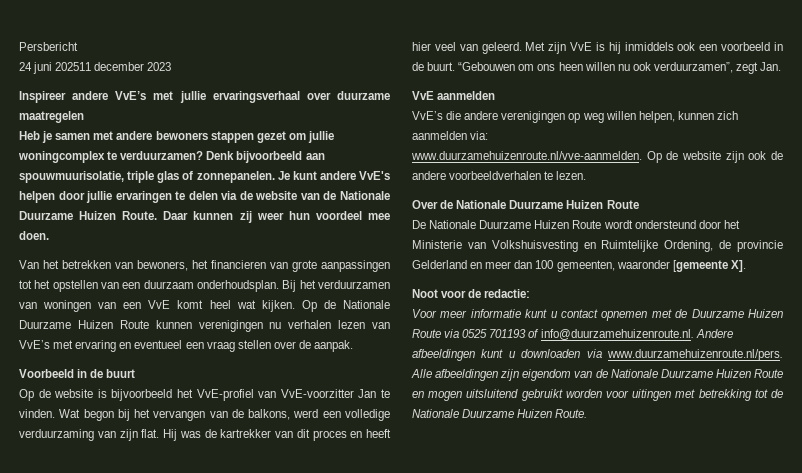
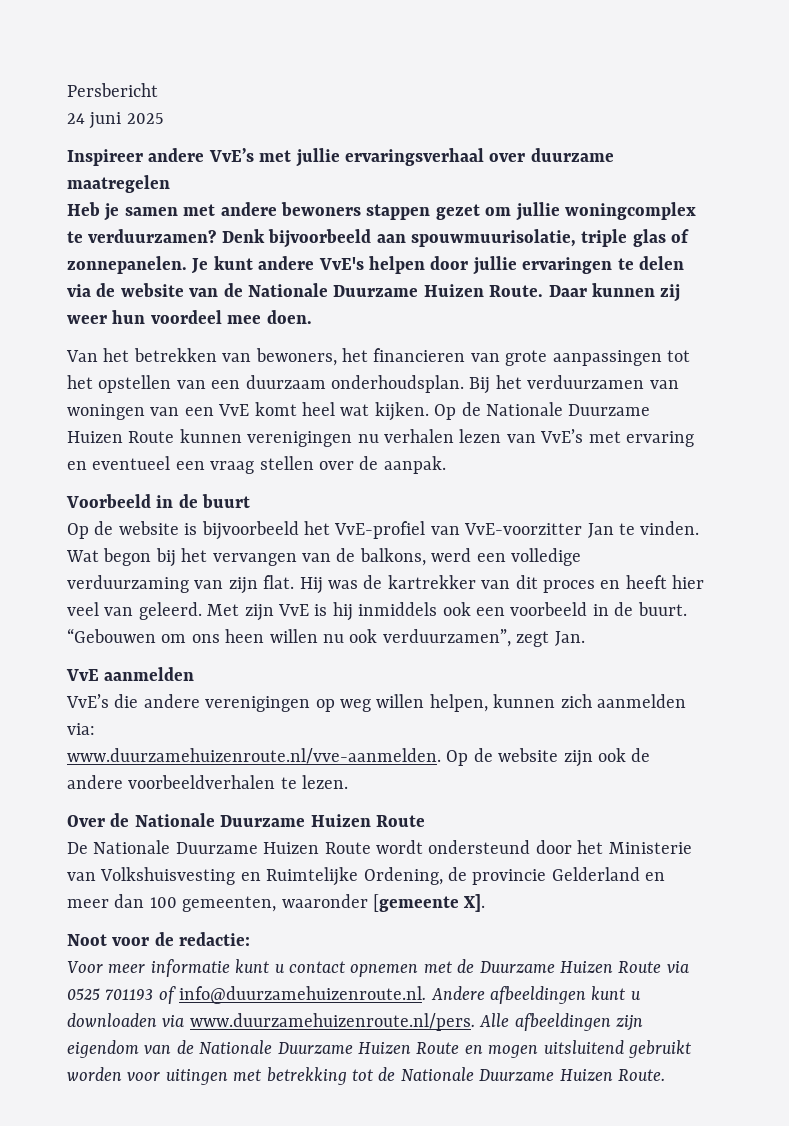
- 24 juni 202511 december 2023
+ 24 juni 2025

